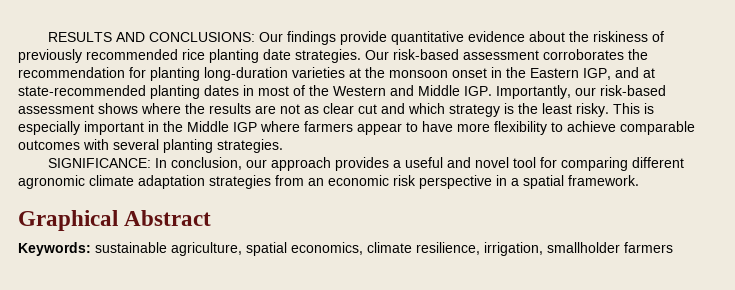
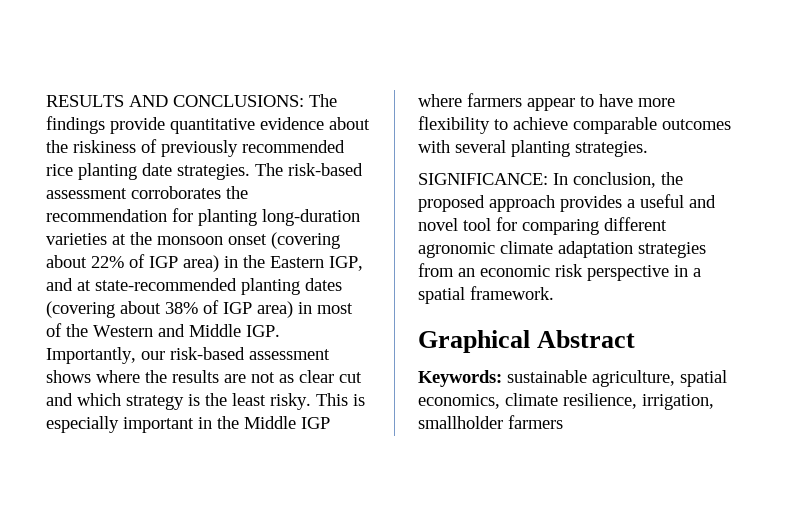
- RESULTS AND CONCLUSIONS: Our findings provide quantitative evidence about the riskiness of previously recommended rice planting date strategies.
+ RESULTS AND CONCLUSIONS: The findings provide quantitative evidence about the riskiness of previously recommended rice planting date strategies.
- Our risk-based assessment corroborates the recommendation for planting long-duration varieties at the monsoon onset in the Eastern IGP, and at state-recommended planting dates in most of the Western and Middle IGP. Importantly, our risk-based assessment shows where the results are not as clear cut and which strategy is the least risky.
+ The risk-based assessment corroborates the recommendation for planting long-duration varieties at the monsoon onset (covering about 22% of IGP area) in the Eastern IGP, and at state-recommended planting dates (covering about 38% of IGP area) in most of the Western and Middle IGP. Importantly, our risk-based assessment shows where the results are not as clear cut and which strategy is the least risky.
- SIGNIFICANCE: In conclusion, our approach provides a useful and novel tool for comparing different agronomic climate adaptation strategies from an economic risk perspective in a spatial framework.
+ SIGNIFICANCE: In conclusion, the proposed approach provides a useful and novel tool for comparing different agronomic climate adaptation strategies from an economic risk perspective in a spatial framework.

